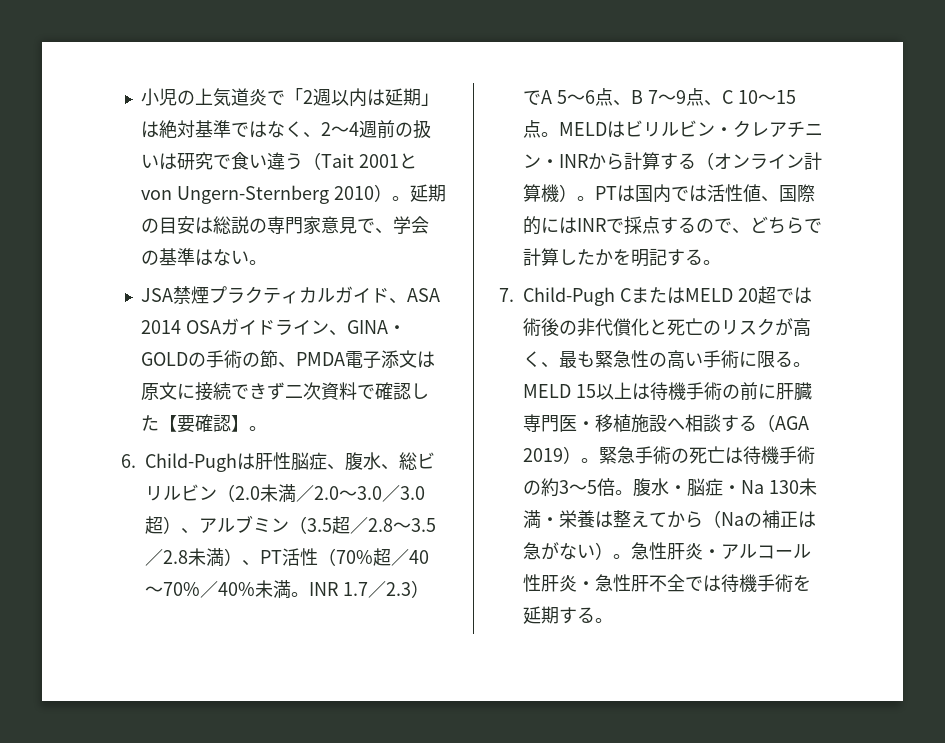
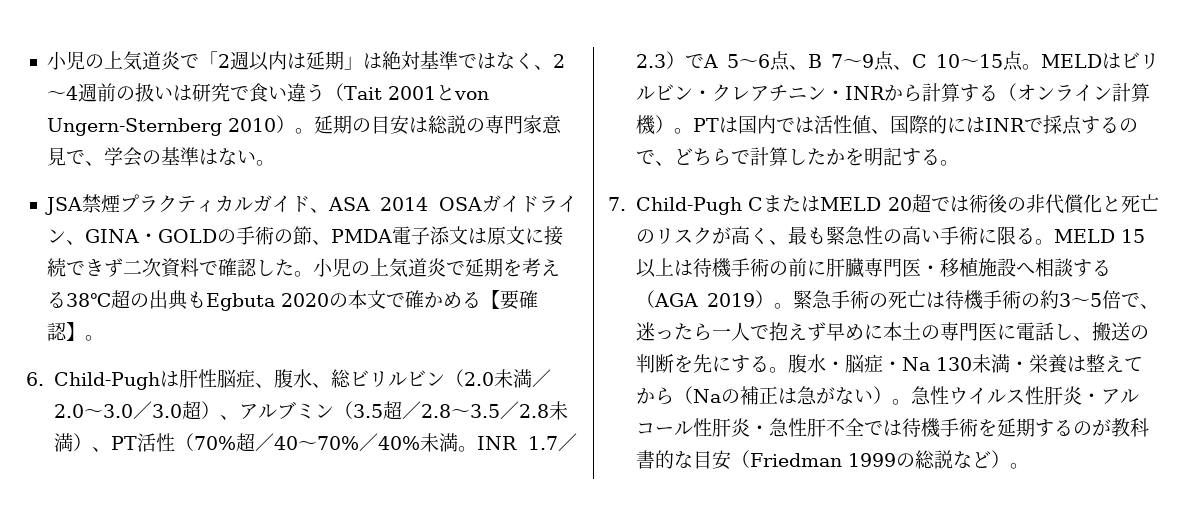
- JSA禁煙プラクティカルガイド、ASA 2014 OSAガイドライン、GINA・GOLDの手術の節、PMDA電子添文は原文に接続できず二次資料で確認した【要確認】。
+ JSA禁煙プラクティカルガイド、ASA 2014 OSAガイドライン、GINA・GOLDの手術の節、PMDA電子添文は原文に接続できず二次資料で確認した。小児の上気道炎で延期を考える38℃超の出典もEgbuta 2020の本文で確かめる【要確認】。
- 緊急手術の死亡は待機手術の約3〜5倍。
+ 緊急手術の死亡は待機手術の約3〜5倍で、迷ったら一人で抱えず早めに本土の専門医に電話し、搬送の判断を先にする。
- 急性肝炎・アルコール性肝炎・急性肝不全では待機手術を延期する。
+ 急性ウイルス性肝炎・アルコール性肝炎・急性肝不全では待機手術を延期するのが教科書的な目安（Friedman 1999の総説など）。

